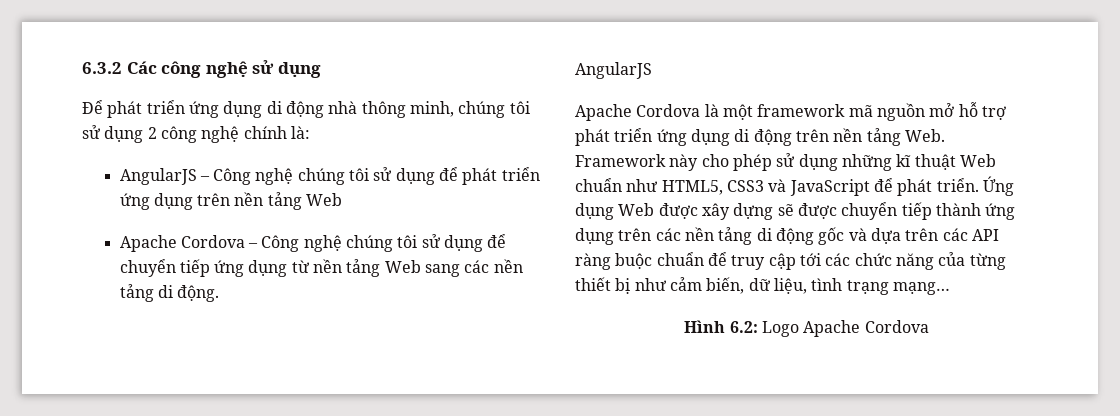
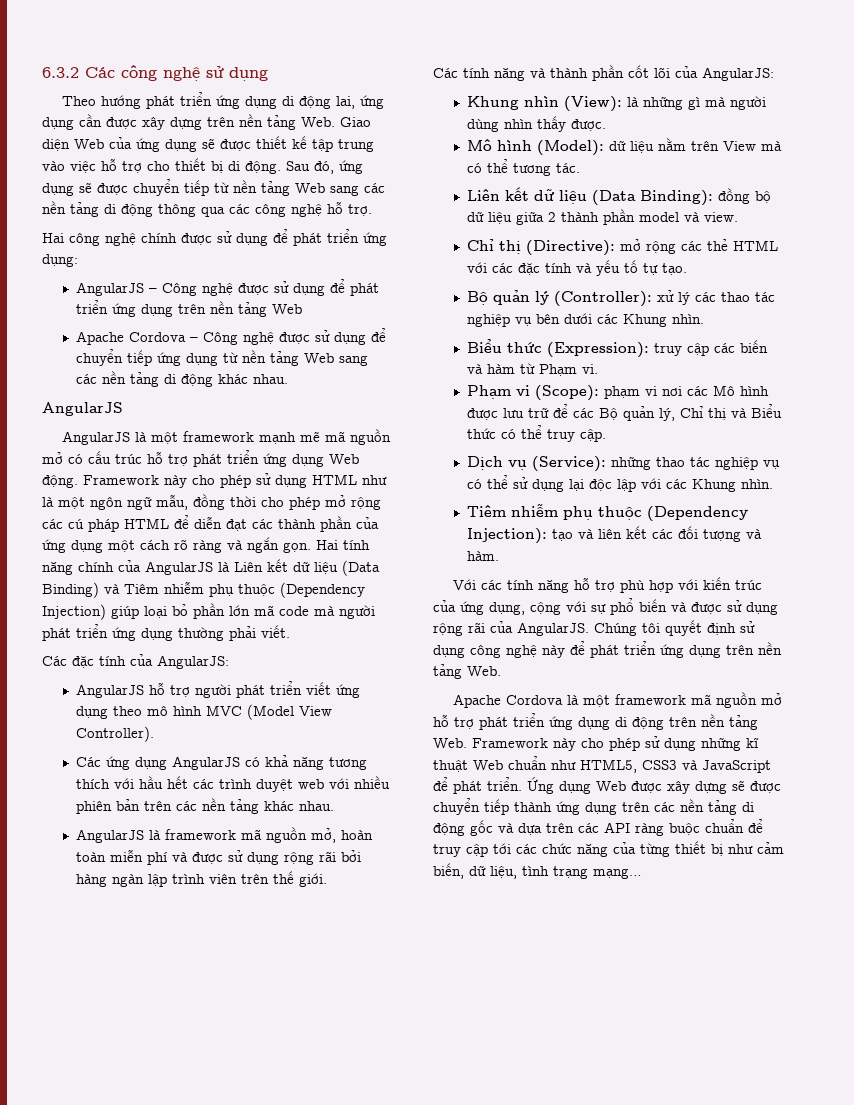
- Để phát triển ứng dụng di động nhà thông minh, chúng tôi sử dụng 2 công nghệ chính là:
+ Theo hướng phát triển ứng dụng di động lai, ứng dụng cần được xây dựng trên nền tảng Web. Giao diện Web của ứng dụng sẽ được thiết kế tập trung vào việc hỗ trợ cho thiết bị di động. Sau đó, ứng dụng sẽ được chuyển tiếp từ nền tảng Web sang các nền tảng di động thông qua các công nghệ hỗ trợ.
+ Hai công nghệ chính được sử dụng để phát triển ứng dụng:
- AngularJS – Công nghệ chúng tôi sử dụng để phát triển ứng dụng trên nền tảng Web
+ AngularJS – Công nghệ được sử dụng để phát triển ứng dụng trên nền tảng Web
- Apache Cordova – Công nghệ chúng tôi sử dụng để chuyển tiếp ứng dụng từ nền tảng Web sang các nền tảng di động.
+ Apache Cordova – Công nghệ được sử dụng để chuyển tiếp ứng dụng từ nền tảng Web sang các nền tảng di động khác nhau.
  AngularJS
+ AngularJS là một framework mạnh mẽ mã nguồn mở có cấu trúc hỗ trợ phát triển ứng dụng Web động. Framework này cho phép sử dụng HTML như là một ngôn ngữ mẫu, đồng thời cho phép mở rộng các cú pháp HTML để diễn đạt các thành phần của ứng dụng một cách rõ ràng và ngắn gọn. Hai tính năng chính của AngularJS là Liên kết dữ liệu (Data Binding) và Tiêm nhiễm phụ thuộc (Dependency Injection) giúp loại bỏ phần lớn mã code mà người phát triển ứng dụng thường phải viết.
+ Các đặc tính của AngularJS:
+ AngularJS hỗ trợ người phát triển viết ứng dụng theo mô hình MVC (Model View Controller).
+ Các ứng dụng AngularJS có khả năng tương thích với hầu hết các trình duyệt web với nhiều phiên bản trên các nền tảng khác nhau.
+ AngularJS là framework mã nguồn mở, hoàn toàn miễn phí và được sử dụng rộng rãi bởi hàng ngàn lập trình viên trên thế giới.
+ Các tính năng và thành phần cốt lõi của AngularJS:
+ Khung nhìn (View): là những gì mà người dùng nhìn thấy được.
+ Mô hình (Model): dữ liệu nằm trên View mà có thể tương tác.
+ Liên kết dữ liệu (Data Binding): đồng bộ dữ liệu giữa 2 thành phần model và view.
+ Chỉ thị (Directive): mở rộng các thẻ HTML với các đặc tính và yếu tố tự tạo.
+ Bộ quản lý (Controller): xử lý các thao tác nghiệp vụ bên dưới các Khung nhìn.
+ Biểu thức (Expression): truy cập các biến và hàm từ Phạm vi.
+ Phạm vi (Scope): phạm vi nơi các Mô hình được lưu trữ để các Bộ quản lý, Chỉ thị và Biểu thức có thể truy cập.
+ Dịch vụ (Service): những thao tác nghiệp vụ có thể sử dụng lại độc lập với các Khung nhìn.
+ Tiêm nhiễm phụ thuộc (Dependency Injection): tạo và liên kết các đối tượng và hàm.
+ Với các tính năng hỗ trợ phù hợp với kiến trúc của ứng dụng, cộng với sự phổ biến và được sử dụng rộng rãi của AngularJS. Chúng tôi quyết định sử dụng công nghệ này để phát triển ứng dụng trên nền tảng Web.
- Hình 6.2: Logo Apache Cordova

